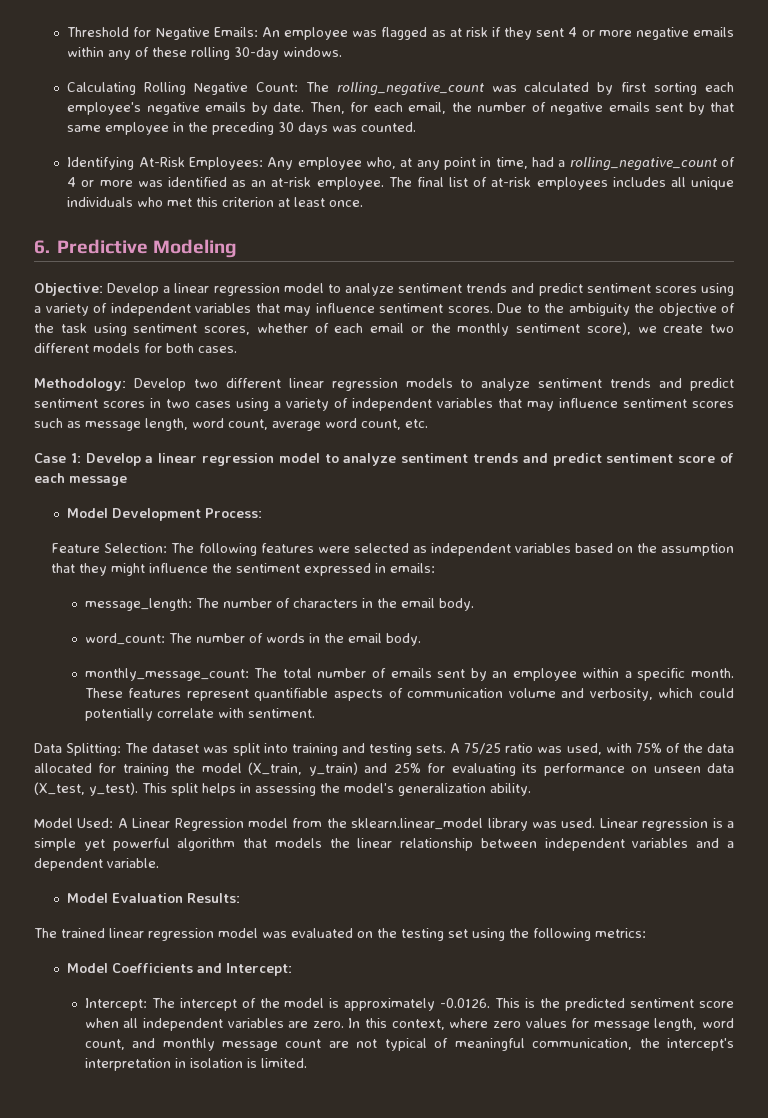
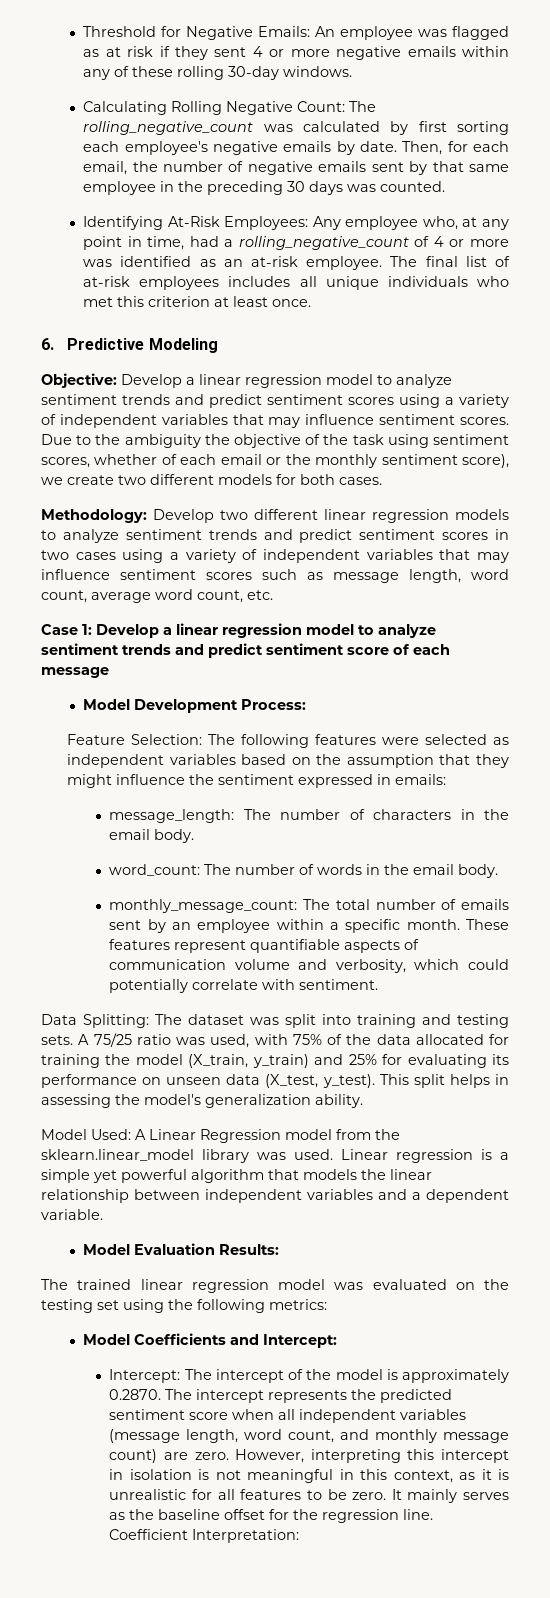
- Intercept: The intercept of the model is approximately -0.0126. This is the predicted sentiment score when all independent variables are zero. In this context, where zero values for message length, word count, and monthly message count are not typical of meaningful communication, the intercept's interpretation in isolation is limited.
+ Intercept: The intercept of the model is approximately 0.2870. The intercept represents the predicted sentiment score when all independent variables (message length, word count, and monthly message count) are zero. However, interpreting this intercept in isolation is not meaningful in this context, as it is unrealistic for all features to be zero. It mainly serves as the baseline offset for the regression line. Coefficient Interpretation:

